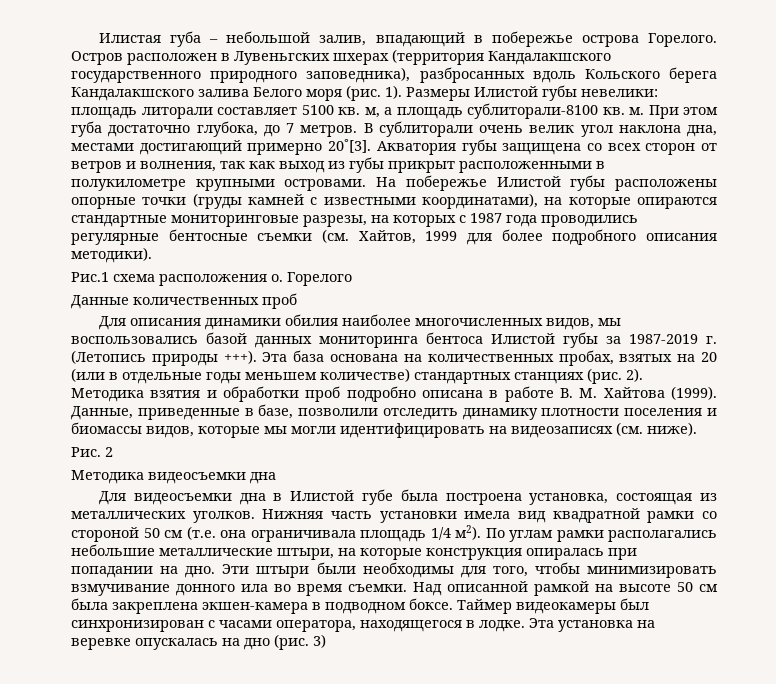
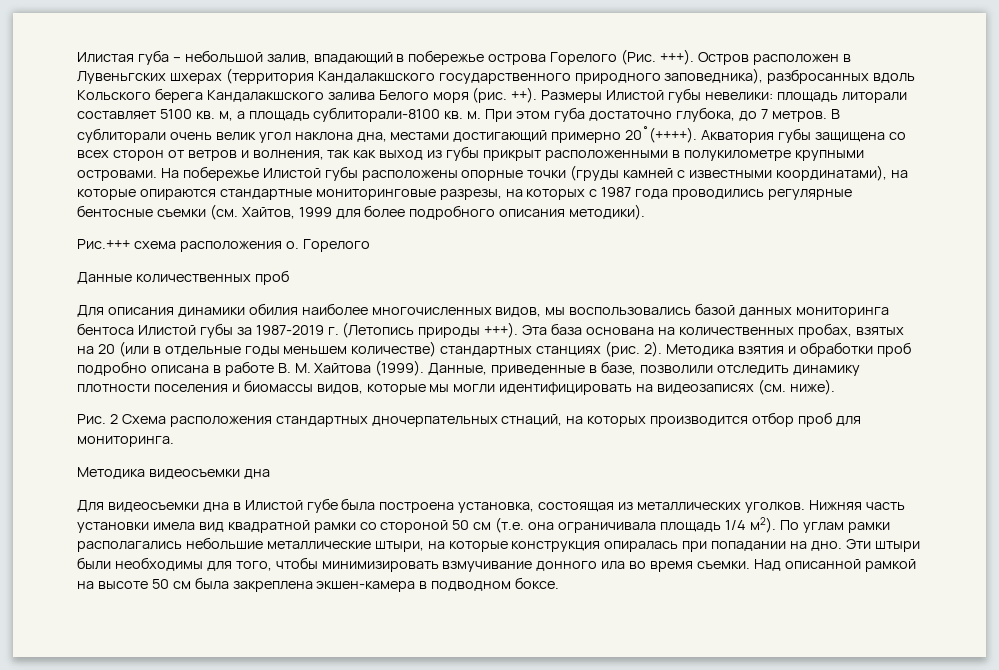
- Илистая губа – небольшой залив, впадающий в побережье острова Горелого.
+ Илистая губа – небольшой залив, впадающий в побережье острова Горелого (Рис. +++).
- 1).
+ ++).
- В сублиторали очень велик угол наклона дна, местами достигающий примерно 20˚[3].
+ В сублиторали очень велик угол наклона дна, местами достигающий примерно 20˚(++++).
- Рис.1 схема расположения о.
+ Рис.+++ схема расположения о.
- Рис. 2
+ Рис. 2 Схема расположения стандартных дночерпательных стнаций, на которых производится отбор проб для мониторинга.
- Таймер видеокамеры был синхронизирован с часами оператора, находящегося в лодке. Эта установка на веревке опускалась на дно (рис. 3)

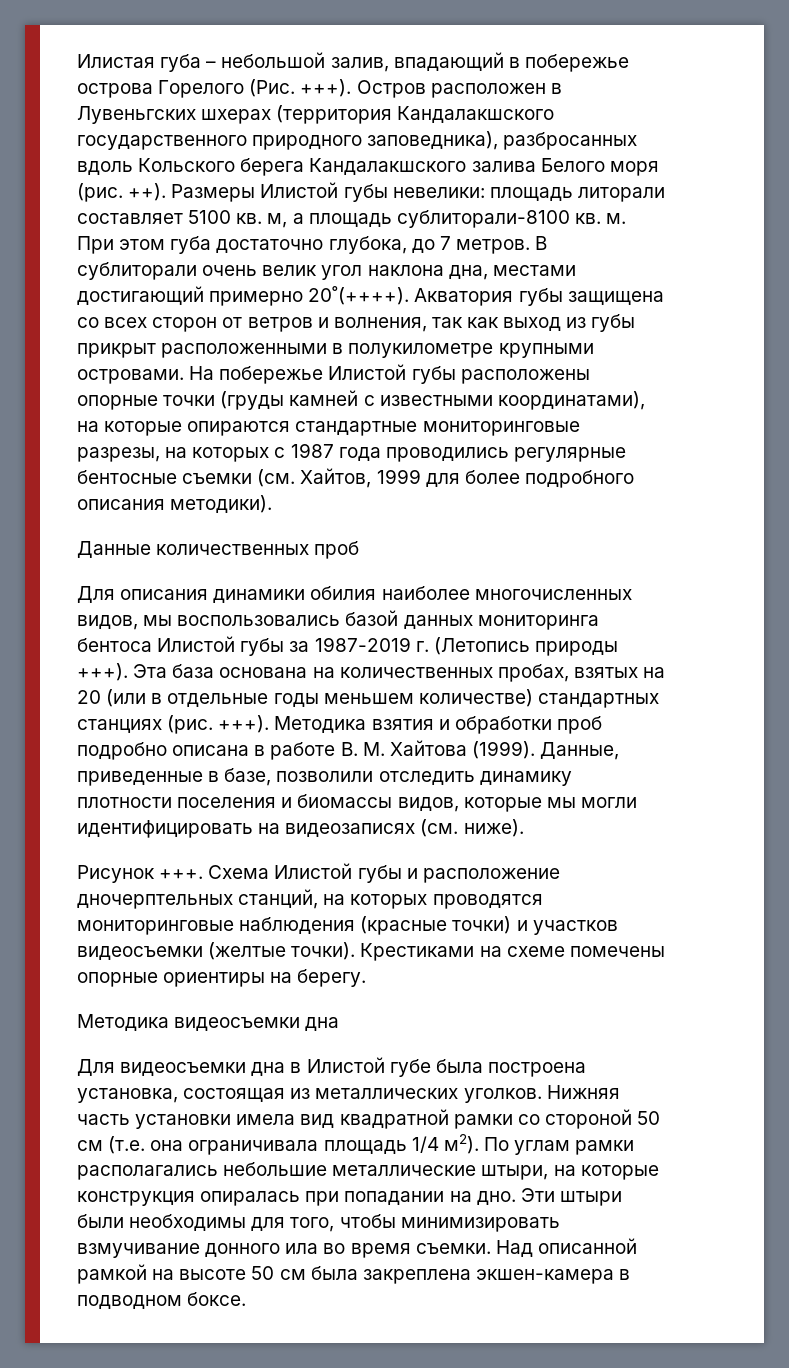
- Рис.+++ схема расположения о. Горелого
- Эта база основана на количественных пробах, взятых на 20 (или в отдельные годы меньшем количестве) стандартных станциях (рис. 2).
+ Эта база основана на количественных пробах, взятых на 20 (или в отдельные годы меньшем количестве) стандартных станциях (рис. +++).
- Рис. 2 Схема расположения стандартных дночерпательных стнаций, на которых производится отбор проб для мониторинга.
+ Рисунок +++. Схема Илистой губы и расположение дночерптельных станций, на которых проводятся мониторинговые наблюдения (красные точки) и участков видеосъемки (желтые точки). Крестиками на схеме помечены опорные ориентиры на берегу.

